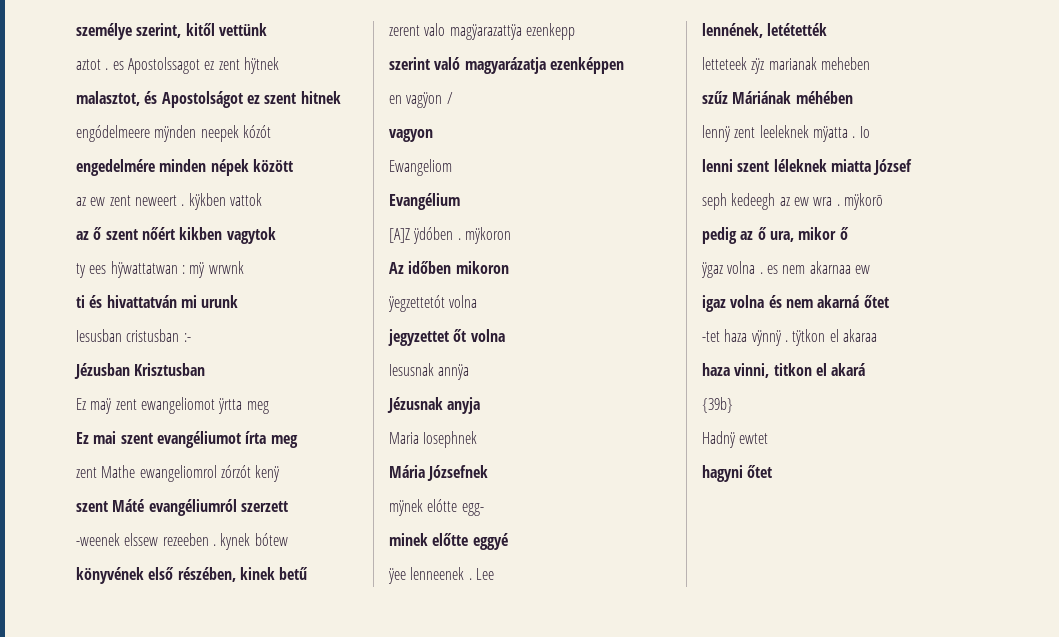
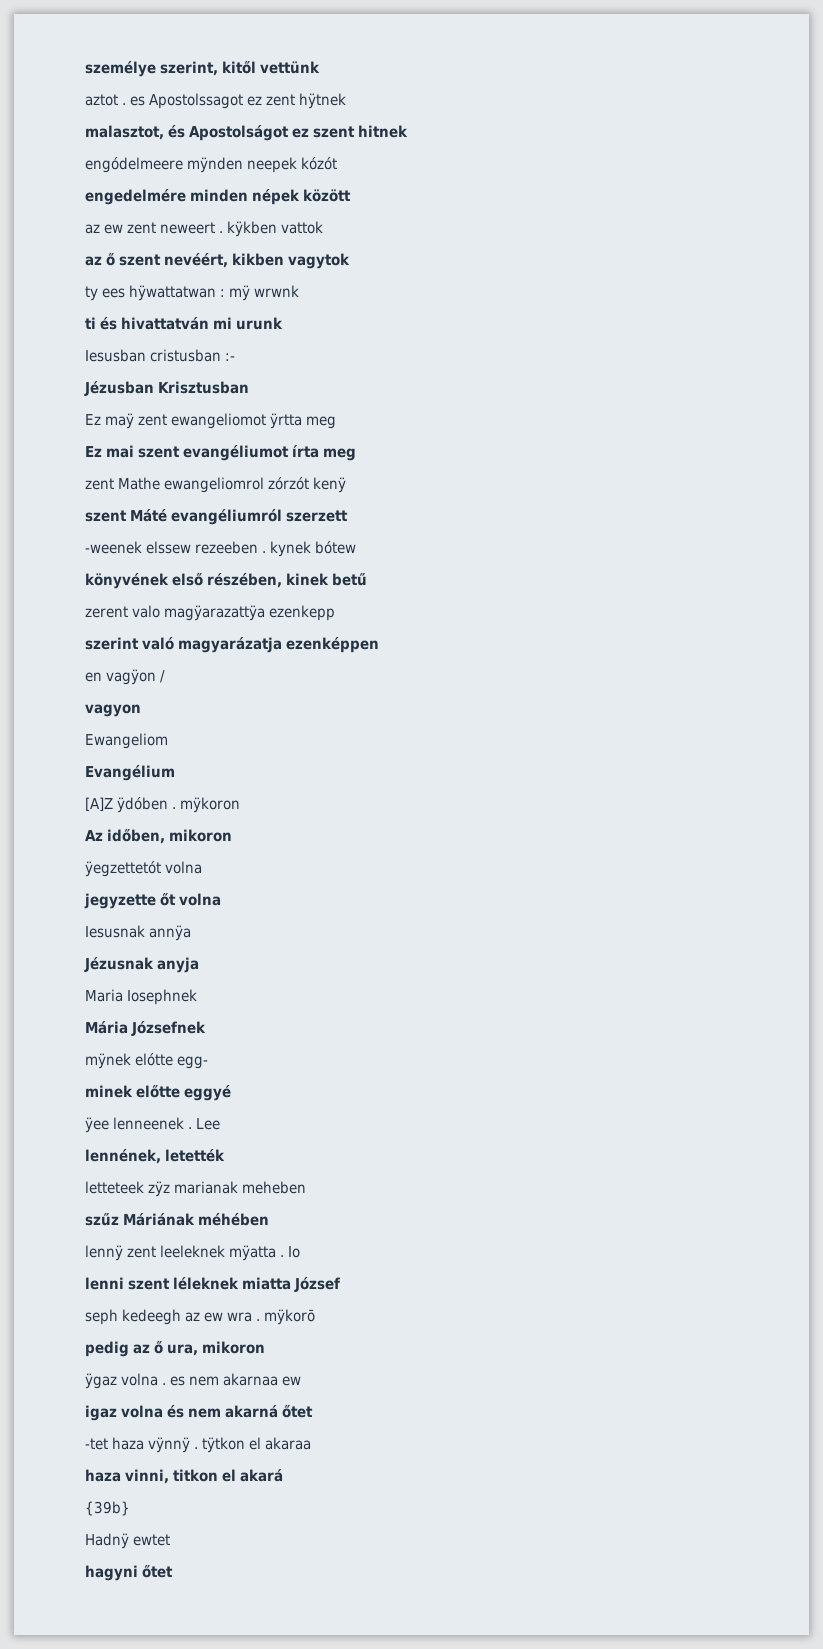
- az ő szent nőért kikben vagytok
+ az ő szent nevéért, kikben vagytok
- Az időben mikoron
+ Az időben, mikoron
- jegyzettet őt volna
+ jegyzette őt volna
- lennének, letétették
+ lennének, letették
- pedig az ő ura, mikor ő
+ pedig az ő ura, mikoron

